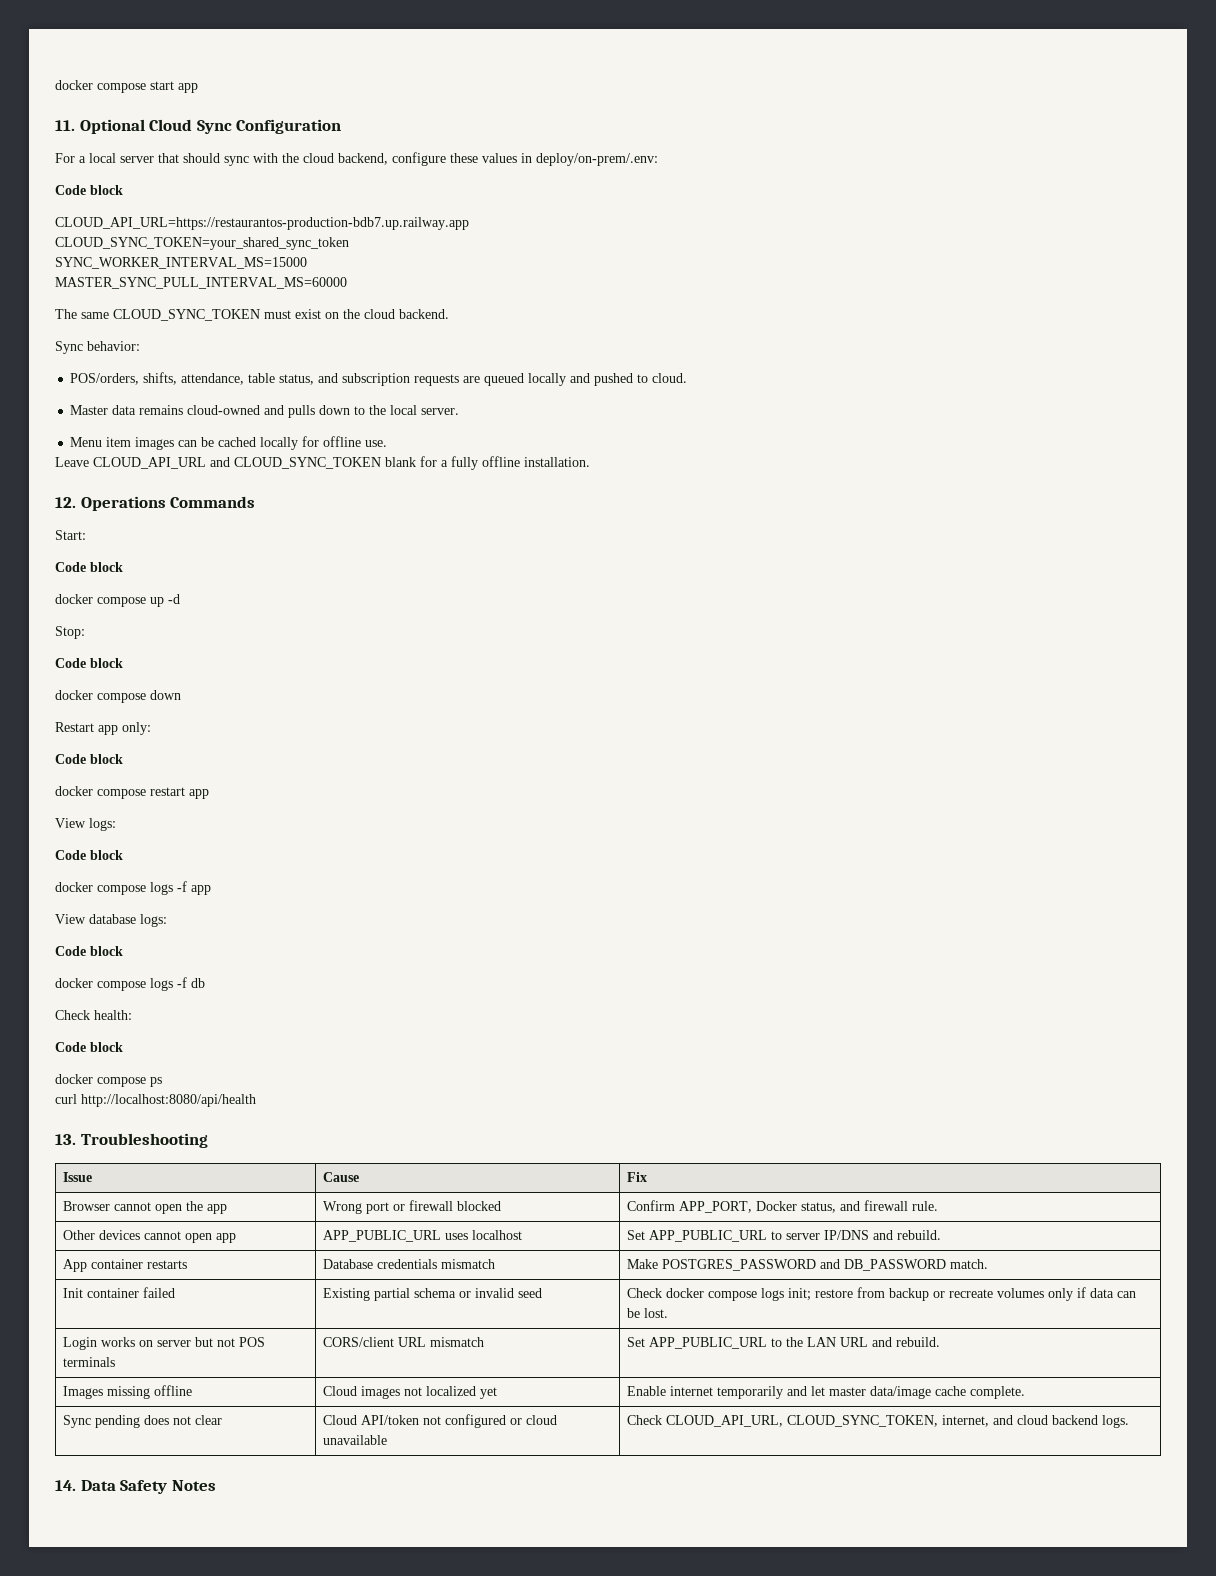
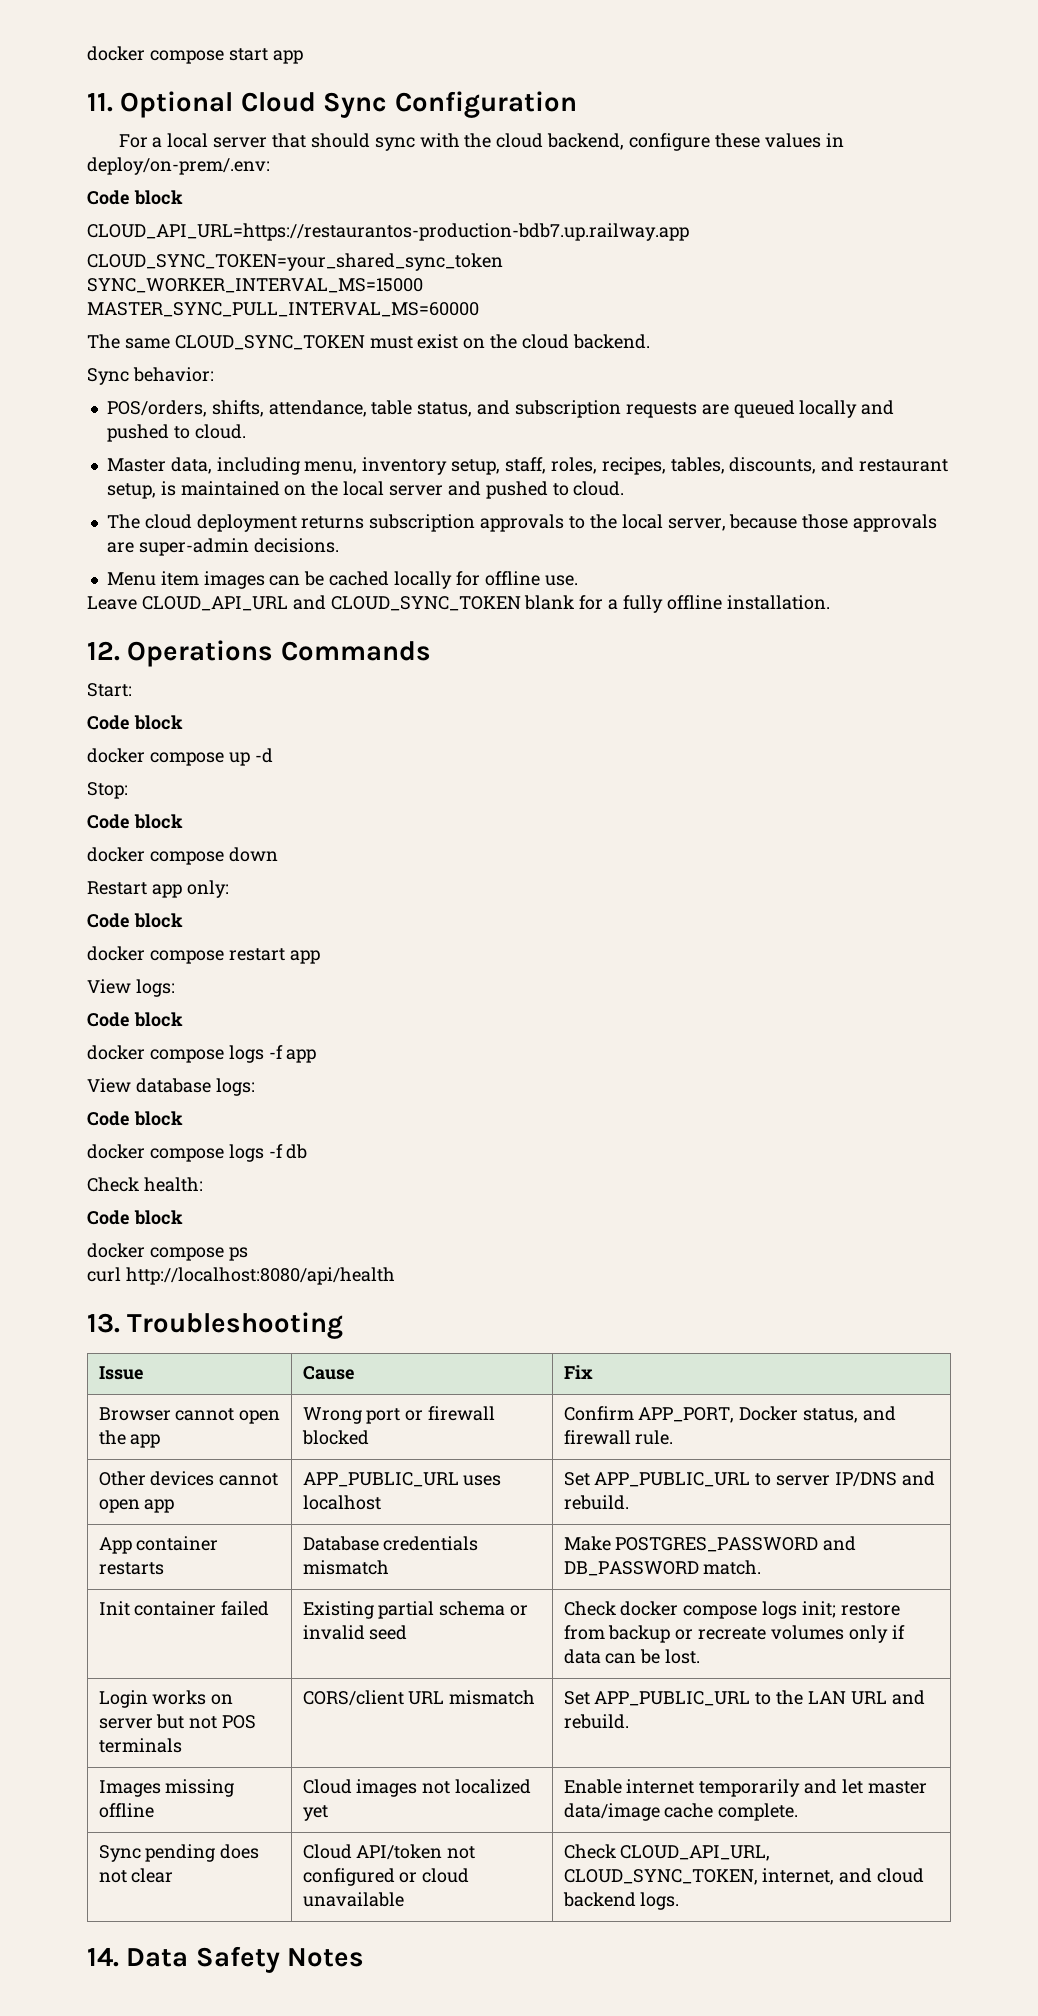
- Master data remains cloud-owned and pulls down to the local server.
+ Master data, including menu, inventory setup, staff, roles, recipes, tables, discounts, and restaurant setup, is maintained on the local server and pushed to cloud.
+ The cloud deployment returns subscription approvals to the local server, because those approvals are super-admin decisions.

